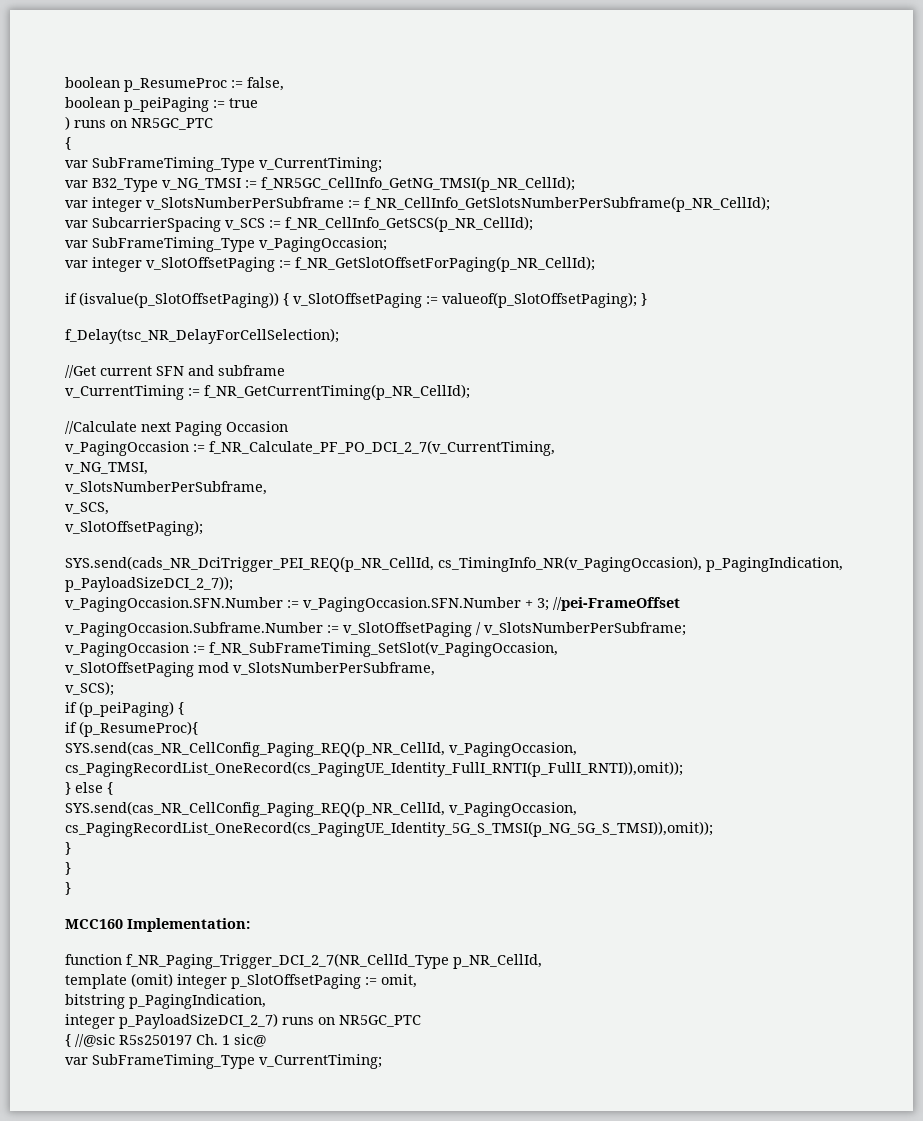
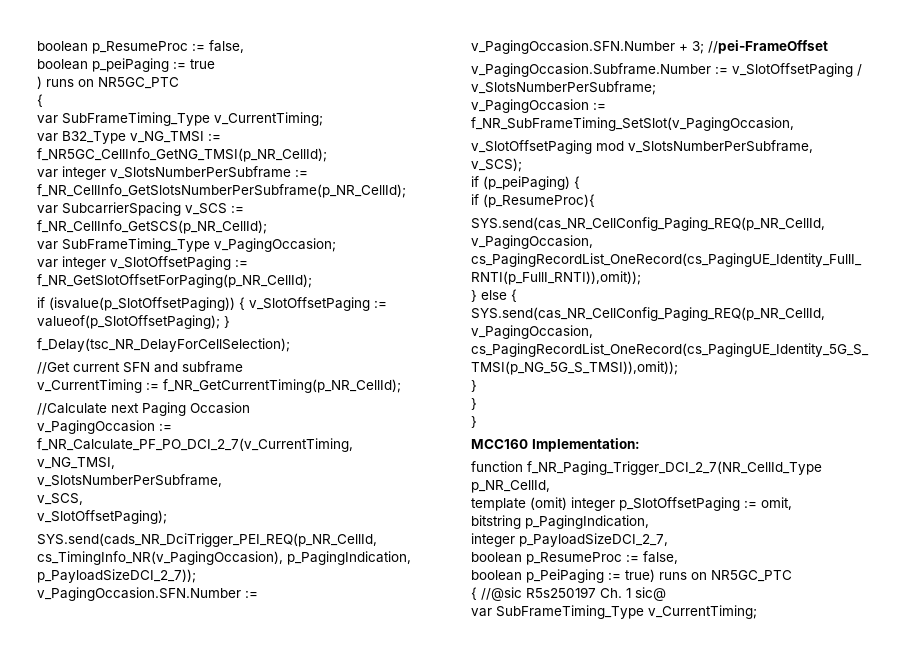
- integer p_PayloadSizeDCI_2_7) runs on NR5GC_PTC
+ integer p_PayloadSizeDCI_2_7,
+ boolean p_ResumeProc := false,
+ boolean p_PeiPaging := true) runs on NR5GC_PTC

